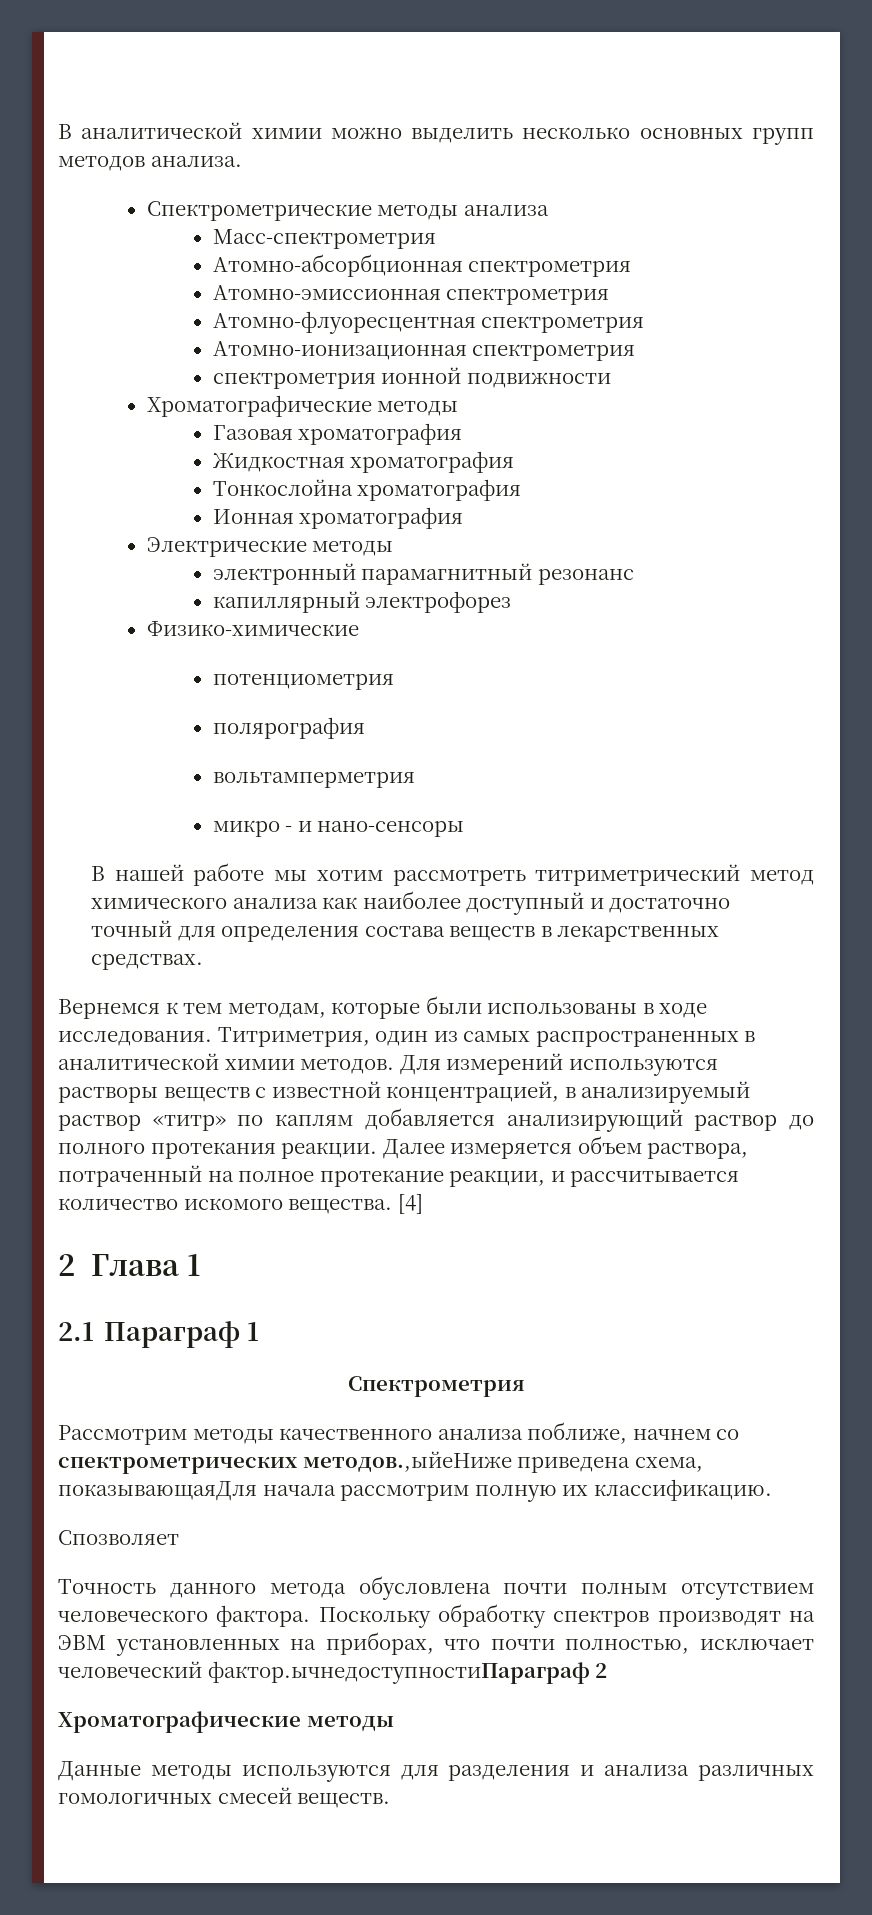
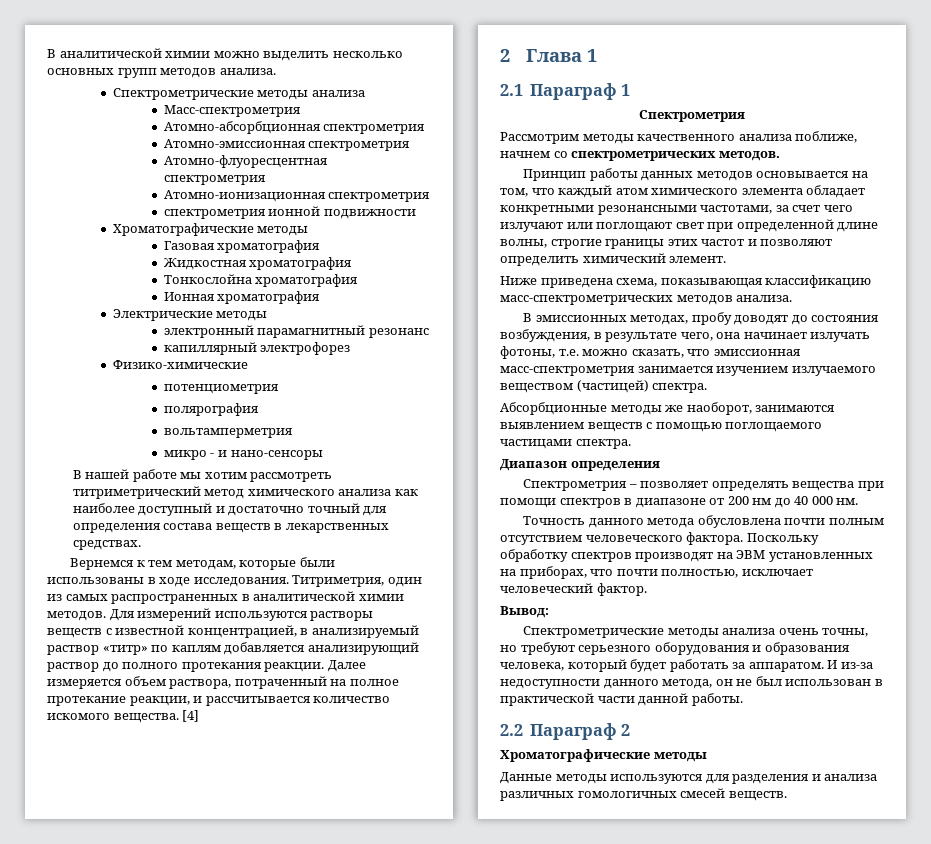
- Рассмотрим методы качественного анализа поближе, начнем со спектрометрических методов.,ыйеНиже приведена схема, показывающаяДля начала рассмотрим полную их классификацию.
- Спозволяет
+ Рассмотрим методы качественного анализа поближе, начнем со спектрометрических методов.
+ Принцип работы данных методов основывается на том, что каждый атом химического элемента обладает конкретными резонансными частотами, за счет чего излучают или поглощают свет при определенной длине волны, строгие границы этих частот и позволяют определить химический элемент.
+ Ниже приведена схема, показывающая классификацию масс-спектрометрических методов анализа.
+ В эмиссионных методах, пробу доводят до состояния возбуждения, в результате чего, она начинает излучать фотоны, т.е. можно сказать, что эмиссионная масс-спектрометрия занимается изучением излучаемого веществом (частицей) спектра.
+ Абсорбционные методы же наоборот, занимаются выявлением веществ с помощью поглощаемого частицами спектра.
+ Диапазон определения
+ Спектрометрия – позволяет определять вещества при помощи спектров в диапазоне от 200 нм до 40 000 нм.
- Поскольку обработку спектров производят на ЭВМ установленных на приборах, что почти полностью, исключает человеческий фактор.ычнедоступностиПараграф 2
+ Поскольку обработку спектров производят на ЭВМ установленных на приборах, что почти полностью, исключает человеческий фактор.
+ Вывод:
+ Спектрометрические методы анализа очень точны, но требуют серьезного оборудования и образования человека, который будет работать за аппаратом. И из-за недоступности данного метода, он не был использован в практической части данной работы.
+ 2.2 Параграф 2

